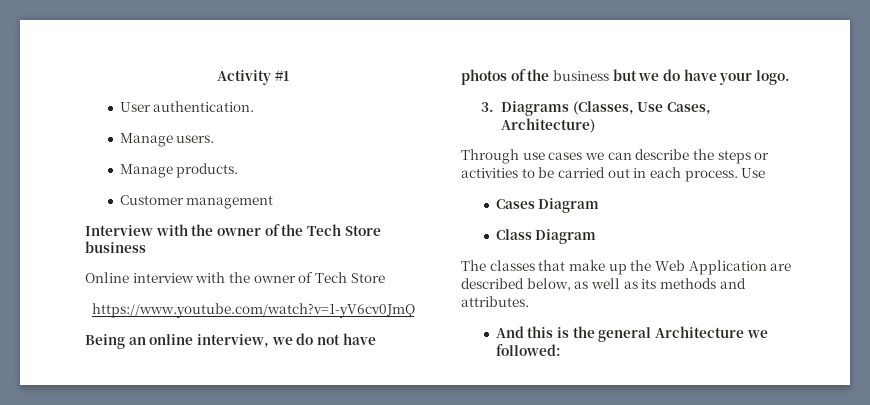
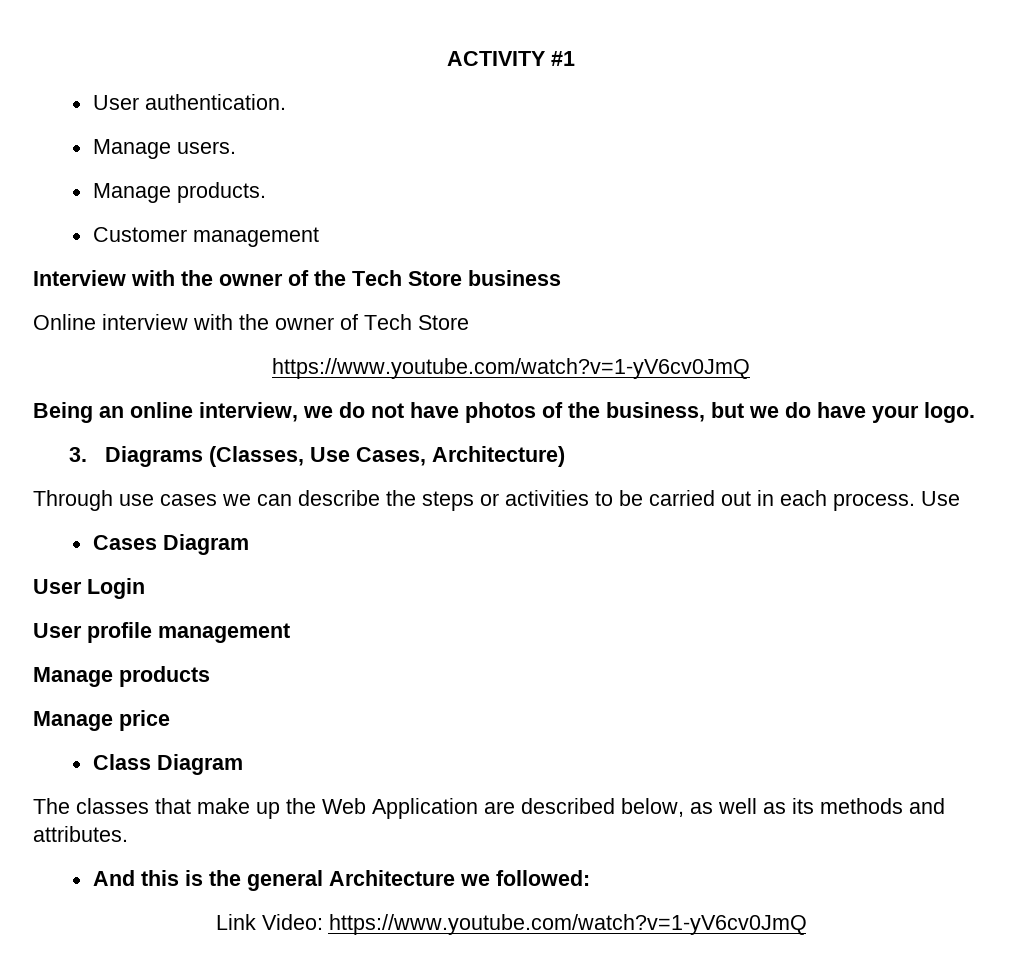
- Activity #1
+ ACTIVITY #1
- Being an online interview, we do not have photos of the business but we do have your logo.
+ Being an online interview, we do not have photos of the business, but we do have your logo.
+ User Login
+ User profile management
+ Manage products
+ Manage price
+ Link Video: https://www.youtube.com/watch?v=1-yV6cv0JmQ

